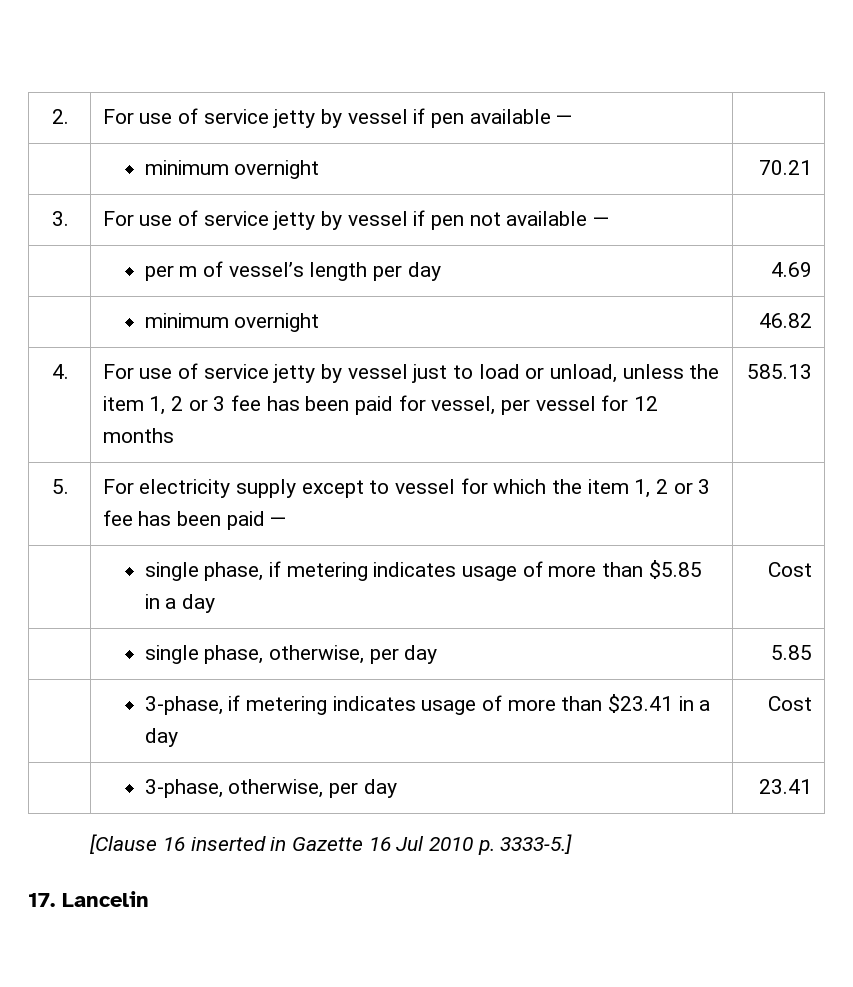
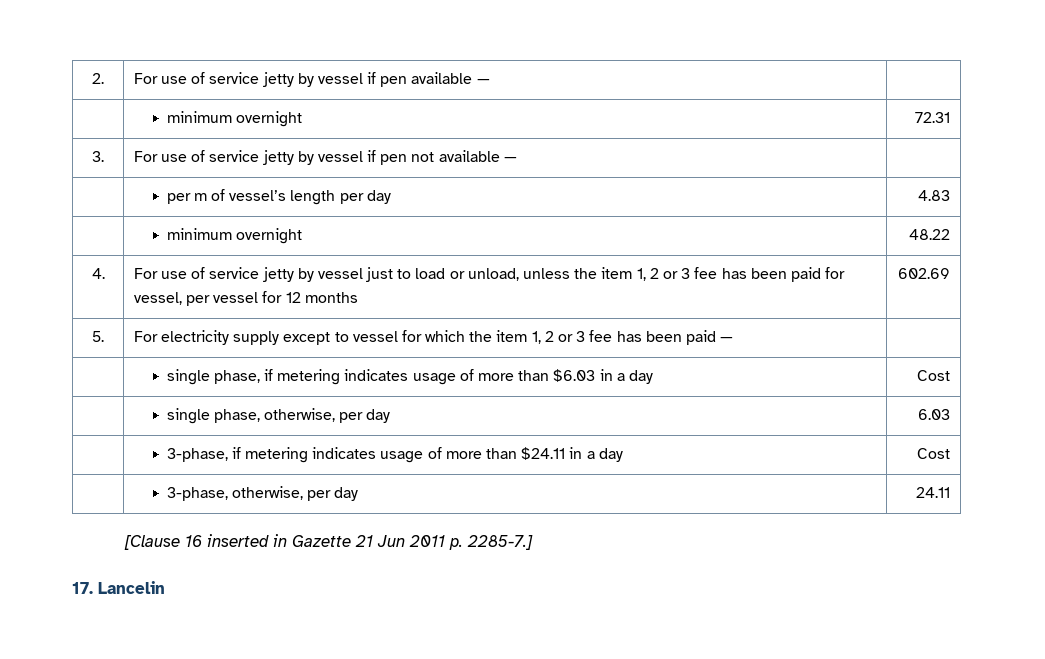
- | minimum overnight | 70.21
+ | minimum overnight | 72.31
- | per m of vessel’s length per day | 4.69
- | minimum overnight | 46.82
+ | per m of vessel’s length per day | 4.83
+ | minimum overnight | 48.22
- 4. | For use of service jetty by vessel just to load or unload, unless the item 1, 2 or 3 fee has been paid for vessel, per vessel for 12 months | 585.13
+ 4. | For use of service jetty by vessel just to load or unload, unless the item 1, 2 or 3 fee has been paid for vessel, per vessel for 12 months | 602.69
- | single phase, if metering indicates usage of more than $5.85 in a day | Cost
+ | single phase, if metering indicates usage of more than $6.03 in a day | Cost
- | single phase, otherwise, per day | 5.85
+ | single phase, otherwise, per day | 6.03
- | 3-phase, if metering indicates usage of more than $23.41 in a day | Cost
+ | 3-phase, if metering indicates usage of more than $24.11 in a day | Cost
- | 3-phase, otherwise, per day | 23.41
+ | 3-phase, otherwise, per day | 24.11
- [Clause 16 inserted in Gazette 16 Jul 2010 p. 3333-5.]
+ [Clause 16 inserted in Gazette 21 Jun 2011 p. 2285-7.]

